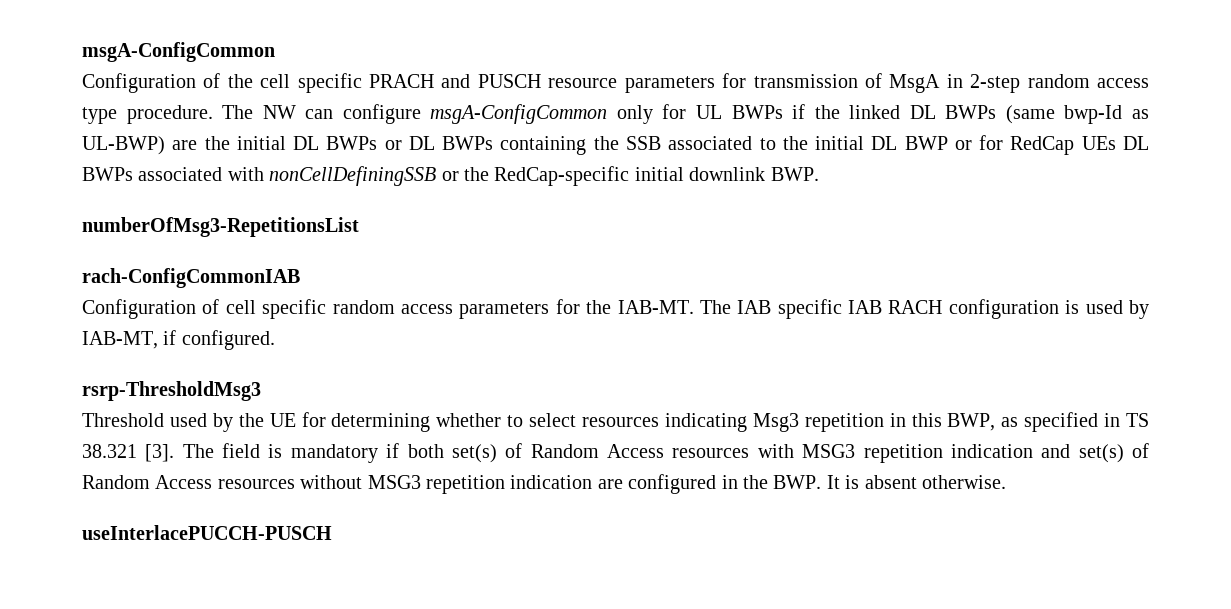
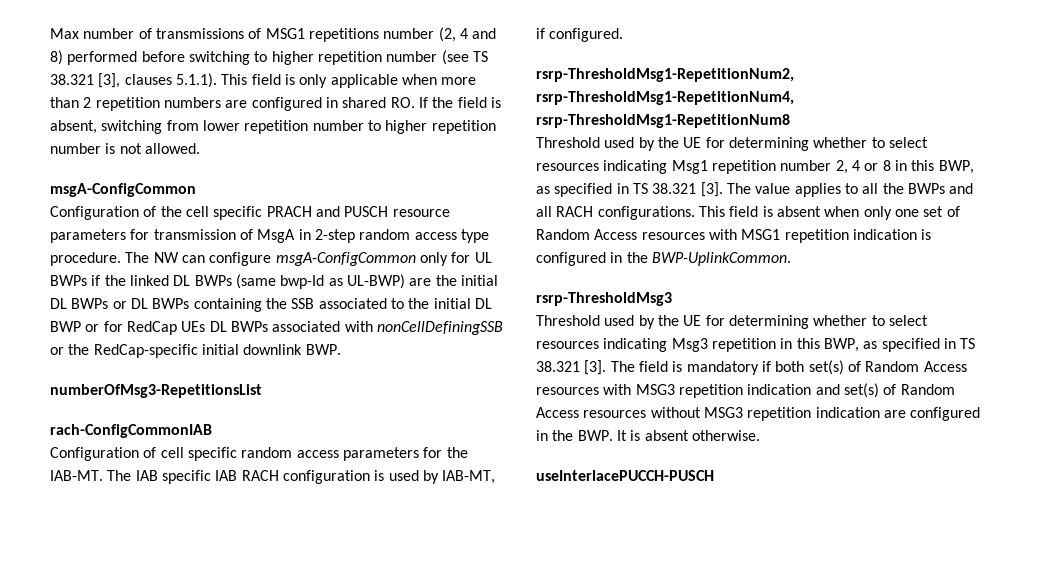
+ Max number of transmissions of MSG1 repetitions number (2, 4 and 8) performed before switching to higher repetition number (see TS 38.321 [3], clauses 5.1.1). This field is only applicable when more than 2 repetition numbers are configured in shared RO. If the field is absent, switching from lower repetition number to higher repetition number is not allowed.
+ rsrp-ThresholdMsg1-RepetitionNum2, rsrp-ThresholdMsg1-RepetitionNum4, rsrp-ThresholdMsg1-RepetitionNum8
+ Threshold used by the UE for determining whether to select resources indicating Msg1 repetition number 2, 4 or 8 in this BWP, as specified in TS 38.321 [3]. The value applies to all the BWPs and all RACH configurations. This field is absent when only one set of Random Access resources with MSG1 repetition indication is configured in the BWP-UplinkCommon.

